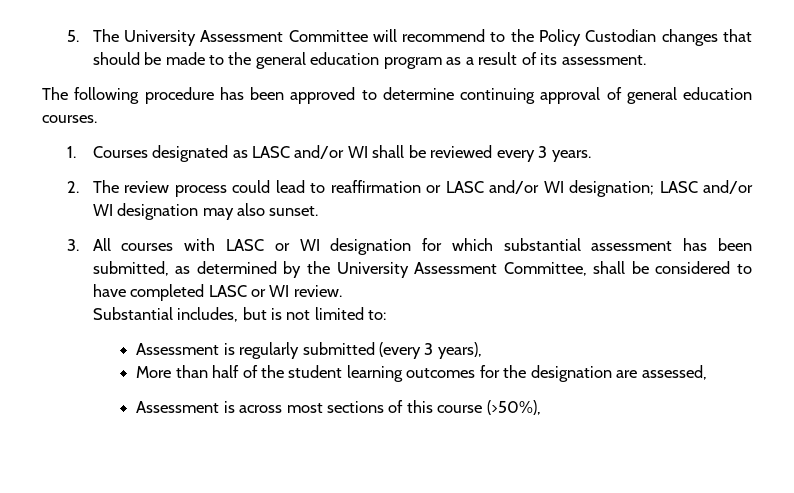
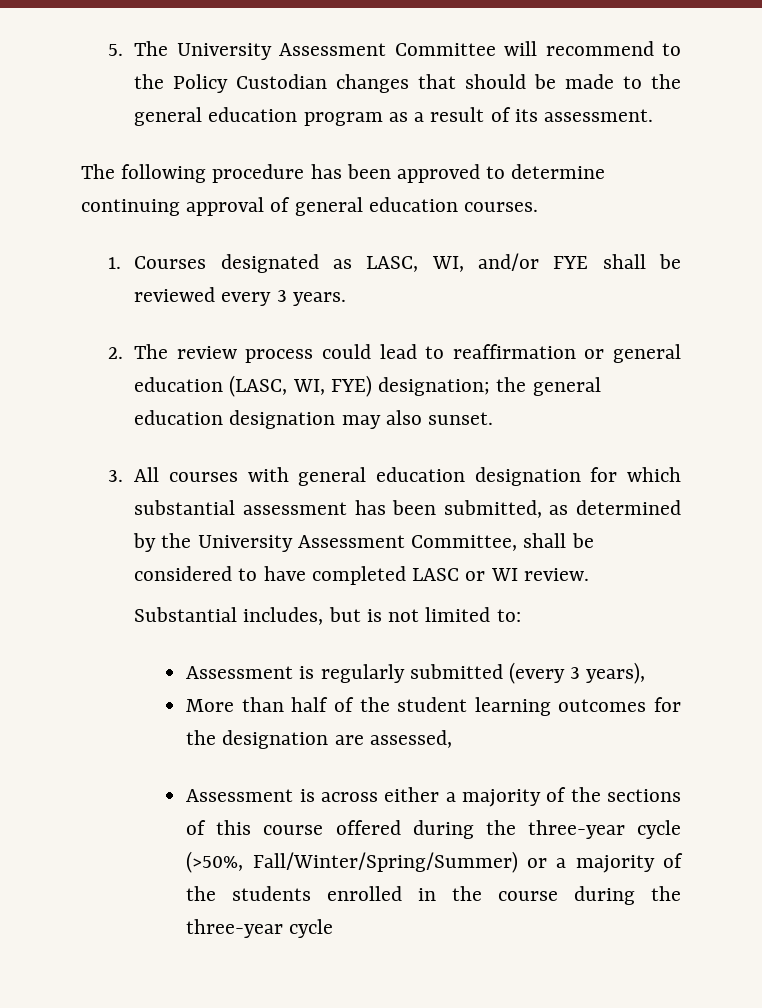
- 1. Courses designated as LASC and/or WI shall be reviewed every 3 years.
+ 1. Courses designated as LASC, WI, and/or FYE shall be reviewed every 3 years.
- 2. The review process could lead to reaffirmation or LASC and/or WI designation; LASC and/or WI designation may also sunset.
+ 2. The review process could lead to reaffirmation or general education (LASC, WI, FYE) designation; the general education designation may also sunset.
- 3. All courses with LASC or WI designation for which substantial assessment has been submitted, as determined by the University Assessment Committee, shall be considered to have completed LASC or WI review.
+ 3. All courses with general education designation for which substantial assessment has been submitted, as determined by the University Assessment Committee, shall be considered to have completed LASC or WI review.
- Assessment is across most sections of this course (>50%),
+ Assessment is across either a majority of the sections of this course offered during the three-year cycle (>50%, Fall/Winter/Spring/Summer) or a majority of the students enrolled in the course during the three-year cycle

